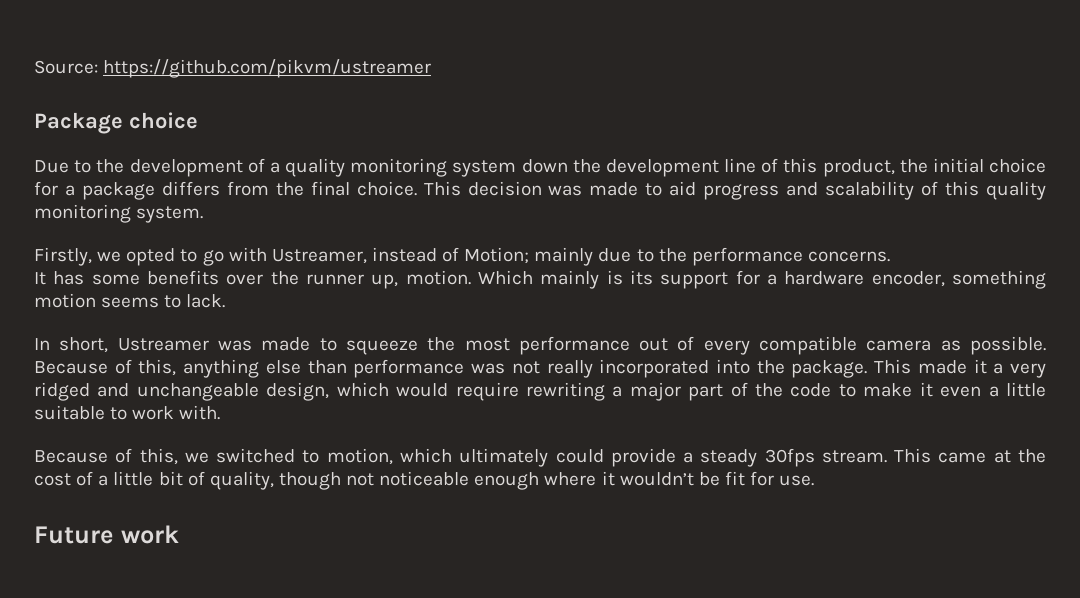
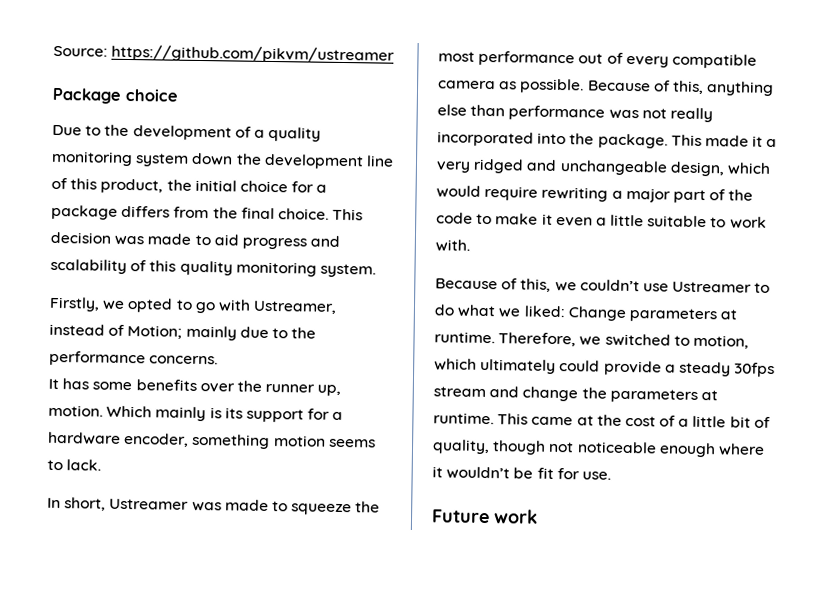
- Because of this, we switched to motion, which ultimately could provide a steady 30fps stream.
+ Because of this, we couldn’t use Ustreamer to do what we liked: Change parameters at runtime. Therefore, we switched to motion, which ultimately could provide a steady 30fps stream and change the parameters at runtime.

